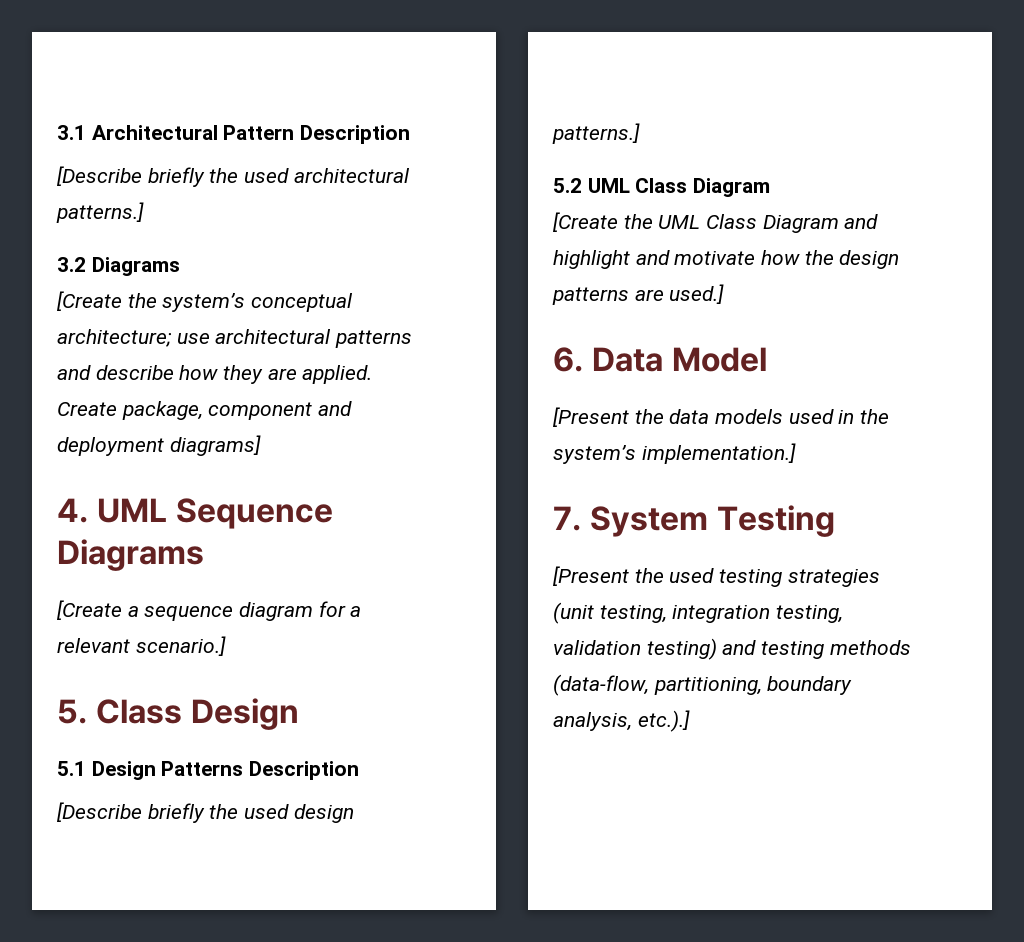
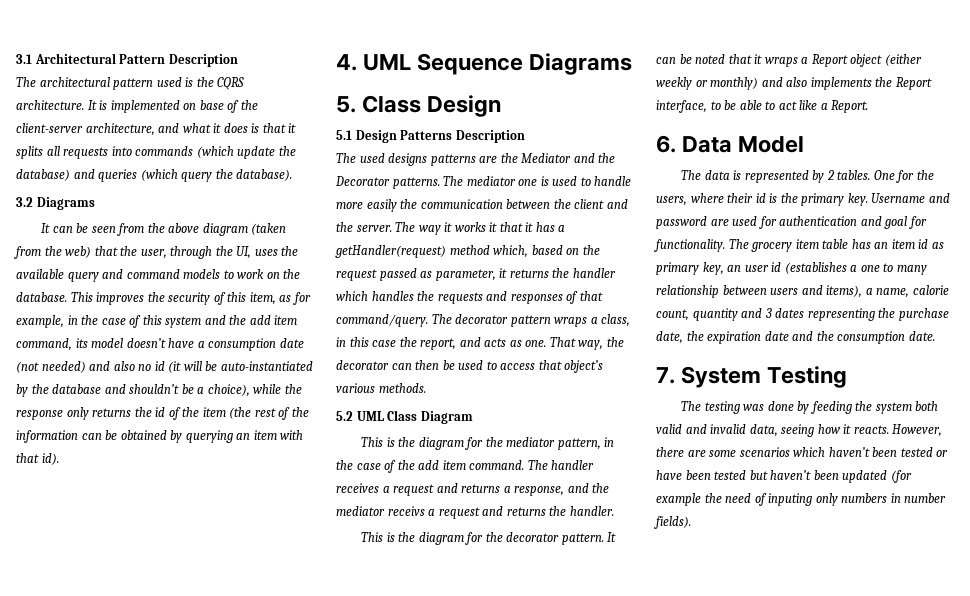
- [Describe briefly the used architectural patterns.]
+ The architectural pattern used is the CQRS architecture. It is implemented on base of the client-server architecture, and what it does is that it splits all requests into commands (which update the database) and queries (which query the database).
  3.2 Diagrams
- [Create the system’s conceptual architecture; use architectural patterns and describe how they are applied. Create package, component and deployment diagrams]
+ It can be seen from the above diagram (taken from the web) that the user, through the UI, uses the available query and command models to work on the database. This improves the security of this item, as for example, in the case of this system and the add item command, its model doesn’t have a consumption date (not needed) and also no id (it will be auto-instantiated by the database and shouldn’t be a choice), while the response only returns the id of the item (the rest of the information can be obtained by querying an item with that id).
  4. UML Sequence Diagrams
- [Create a sequence diagram for a relevant scenario.]
- [Describe briefly the used design patterns.]
+ The used designs patterns are the Mediator and the Decorator patterns. The mediator one is used to handle more easily the communication between the client and the server. The way it works it that it has a getHandler(request) method which, based on the request passed as parameter, it returns the handler which handles the requests and responses of that command/query. The decorator pattern wraps a class, in this case the report, and acts as one. That way, the decorator can then be used to access that object’s various methods.
  5.2 UML Class Diagram
- [Create the UML Class Diagram and highlight and motivate how the design patterns are used.]
+ This is the diagram for the mediator pattern, in the case of the add item command. The handler receives a request and returns a response, and the mediator receivs a request and returns the handler.
+ This is the diagram for the decorator pattern. It can be noted that it wraps a Report object (either weekly or monthly) and also implements the Report interface, to be able to act like a Report.
  6. Data Model
- [Present the data models used in the system’s implementation.]
+ The data is represented by 2 tables. One for the users, where their id is the primary key. Username and password are used for authentication and goal for functionality. The grocery item table has an item id as primary key, an user id (establishes a one to many relationship between users and items), a name, calorie count, quantity and 3 dates representing the purchase date, the expiration date and the consumption date.
  7. System Testing
- [Present the used testing strategies (unit testing, integration testing, validation testing) and testing methods (data-flow, partitioning, boundary analysis, etc.).]
+ The testing was done by feeding the system both valid and invalid data, seeing how it reacts. However, there are some scenarios which haven’t been tested or have been tested but haven’t been updated (for example the need of inputing only numbers in number fields).

